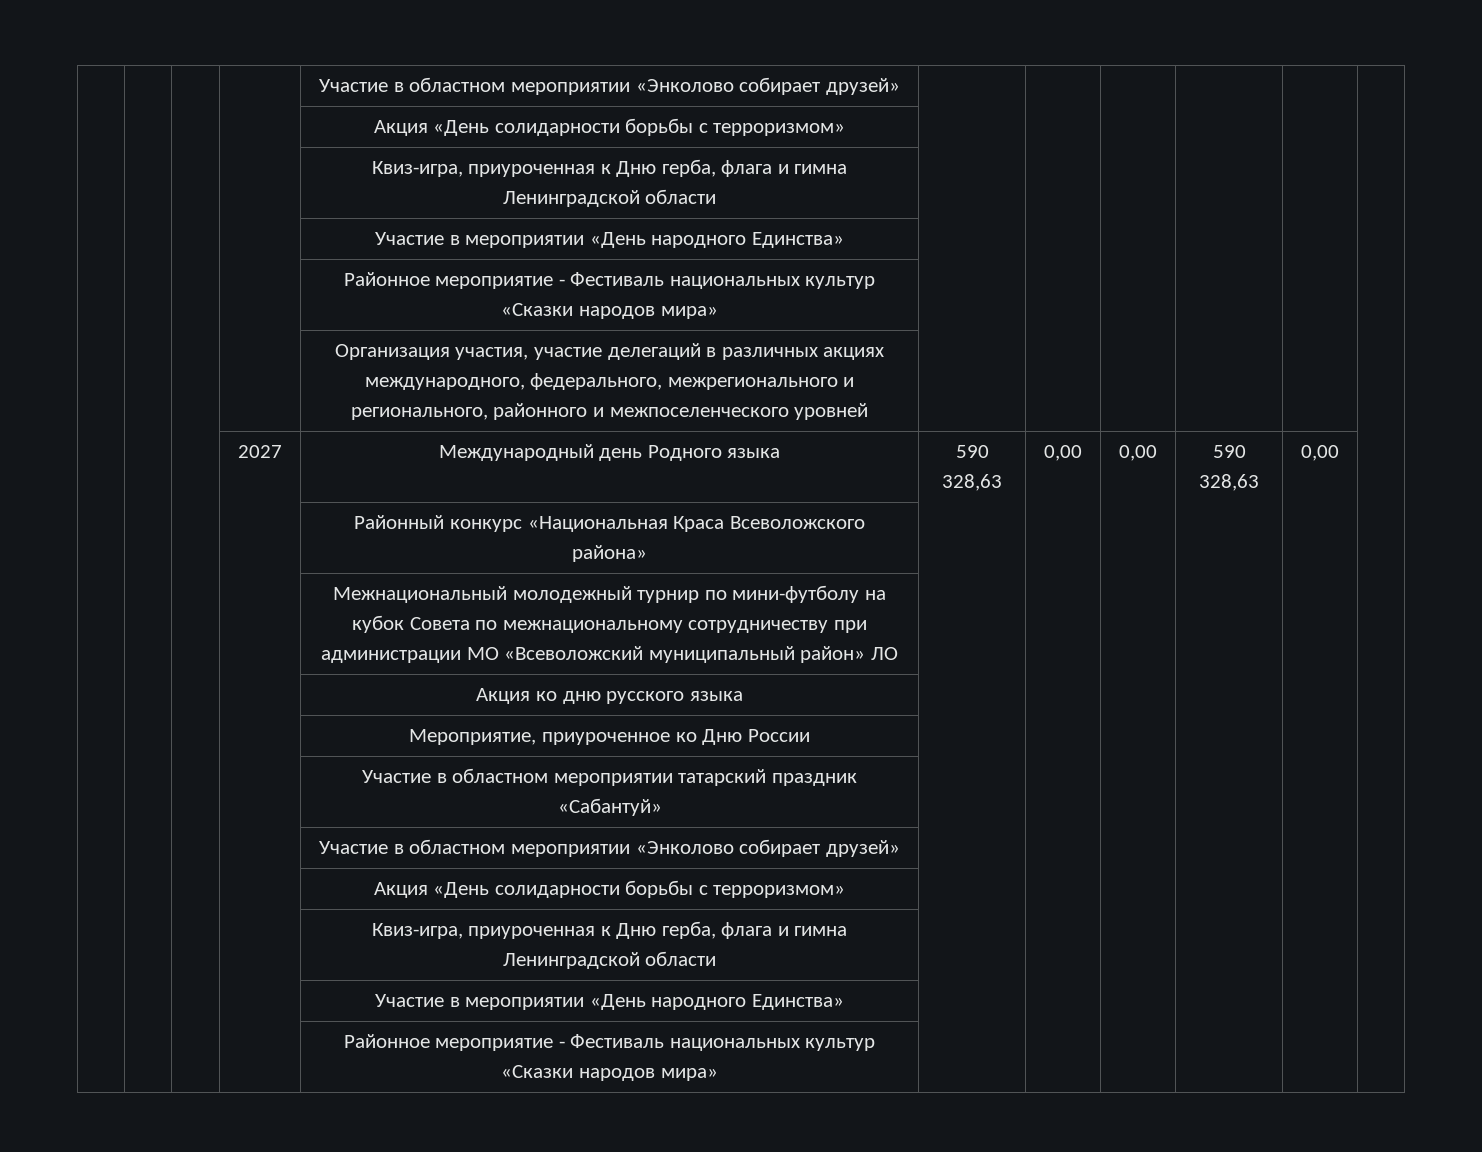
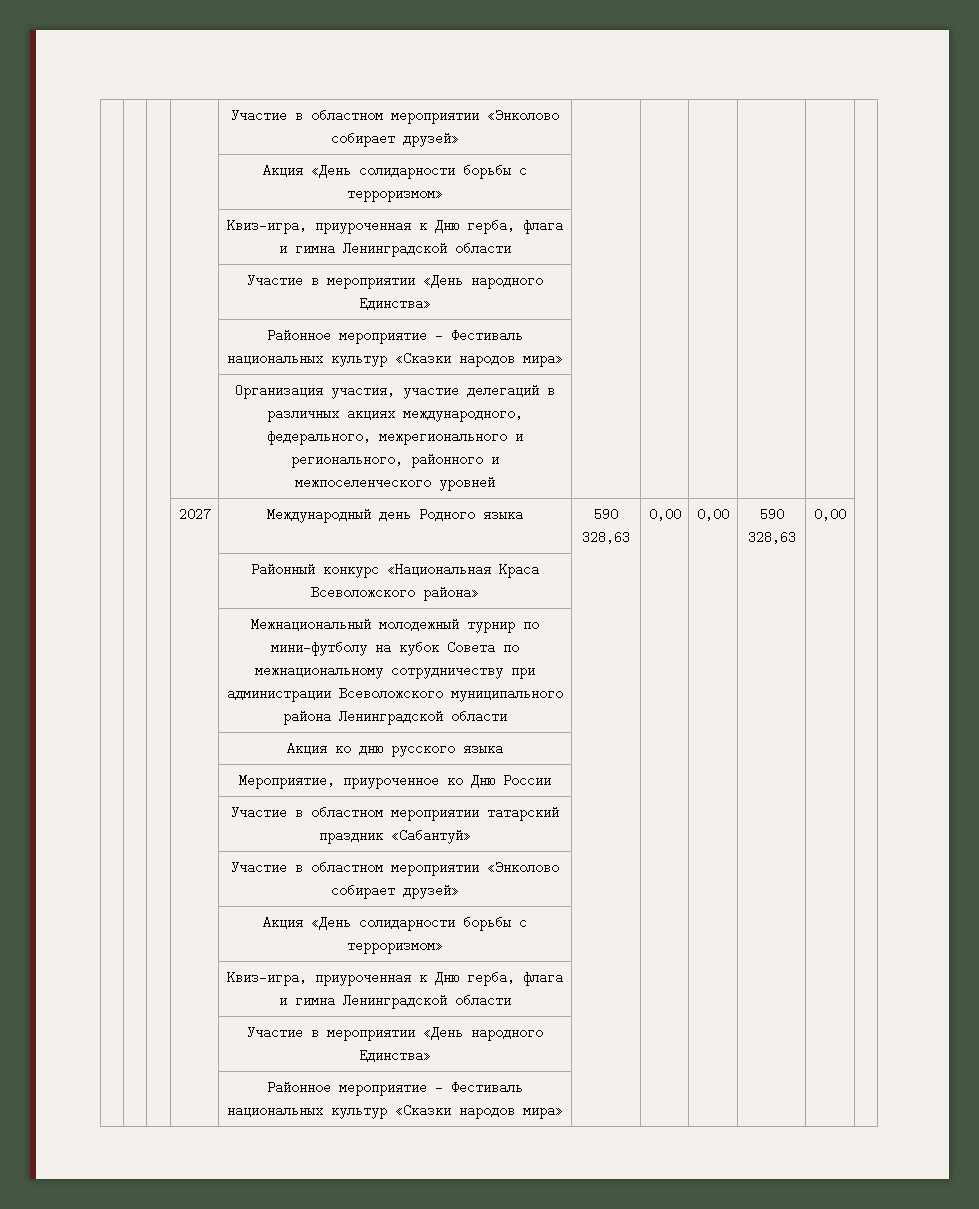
- | | | | Межнациональный молодежный турнир по мини-футболу на кубок Совета по межнациональному сотрудничеству при администрации МО «Всеволожский муниципальный район» ЛО | | | | | |
+ | | | | Межнациональный молодежный турнир по мини-футболу на кубок Совета по межнациональному сотрудничеству при администрации Всеволожского муниципального района Ленинградской области | | | | | |

